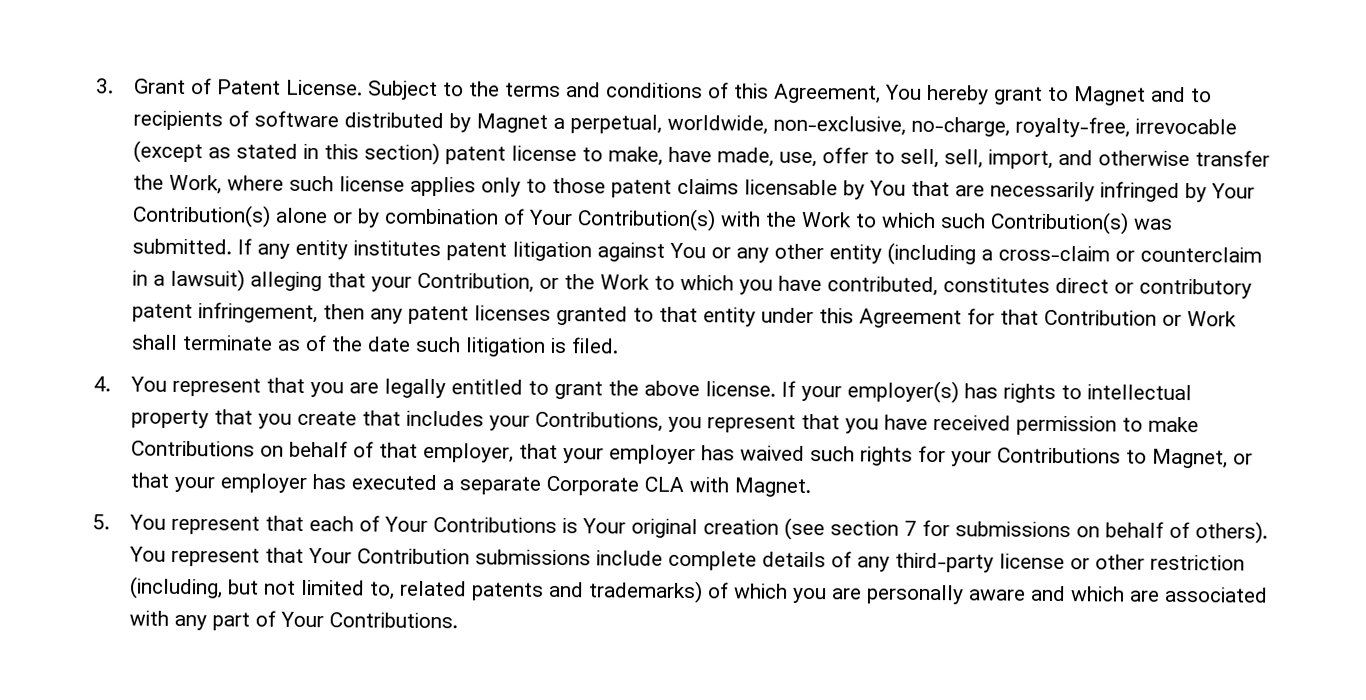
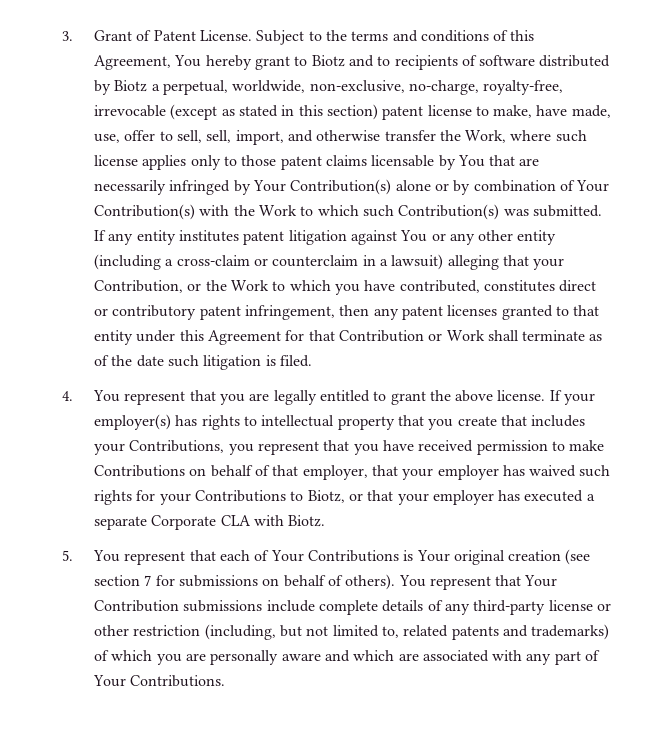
- Subject to the terms and conditions of this Agreement, You hereby grant to Magnet and to recipients of software distributed by Magnet a perpetual, worldwide, non-exclusive, no-charge, royalty-free, irrevocable (except as stated in this section) patent license to make, have made, use, offer to sell, sell, import, and otherwise transfer the Work, where such license applies only to those patent claims licensable by You that are necessarily infringed by Your Contribution(s) alone or by combination of Your Contribution(s) with the Work to which such Contribution(s) was submitted.
+ Subject to the terms and conditions of this Agreement, You hereby grant to Biotz and to recipients of software distributed by Biotz a perpetual, worldwide, non-exclusive, no-charge, royalty-free, irrevocable (except as stated in this section) patent license to make, have made, use, offer to sell, sell, import, and otherwise transfer the Work, where such license applies only to those patent claims licensable by You that are necessarily infringed by Your Contribution(s) alone or by combination of Your Contribution(s) with the Work to which such Contribution(s) was submitted.
- If your employer(s) has rights to intellectual property that you create that includes your Contributions, you represent that you have received permission to make Contributions on behalf of that employer, that your employer has waived such rights for your Contributions to Magnet, or that your employer has executed a separate Corporate CLA with Magnet.
+ If your employer(s) has rights to intellectual property that you create that includes your Contributions, you represent that you have received permission to make Contributions on behalf of that employer, that your employer has waived such rights for your Contributions to Biotz, or that your employer has executed a separate Corporate CLA with Biotz.

